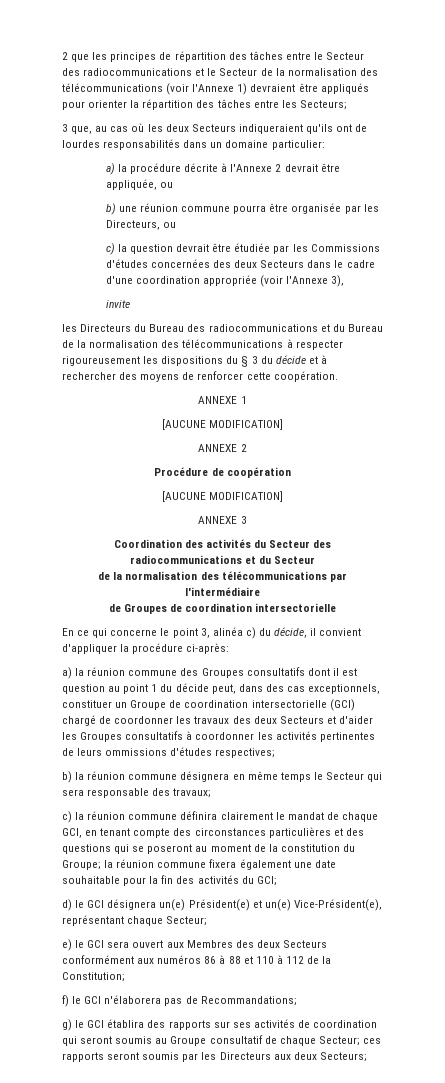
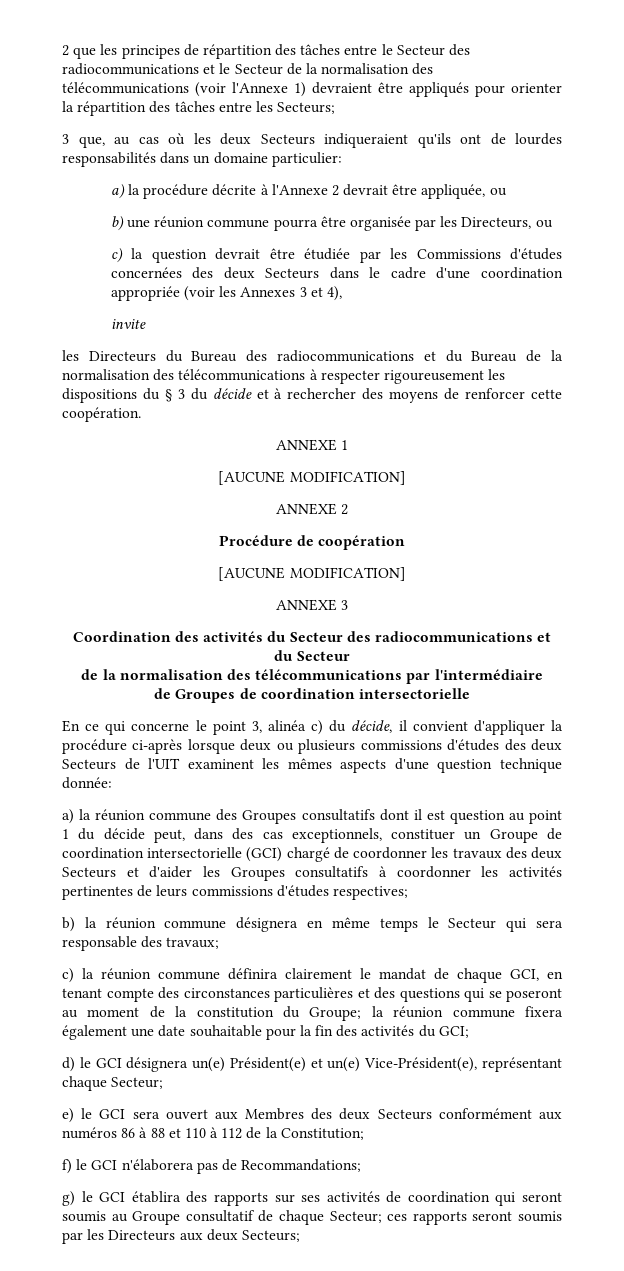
- c) la question devrait être étudiée par les Commissions d'études concernées des deux Secteurs dans le cadre d'une coordination appropriée (voir l'Annexe 3),
+ c) la question devrait être étudiée par les Commissions d'études concernées des deux Secteurs dans le cadre d'une coordination appropriée (voir les Annexes 3 et 4),
- En ce qui concerne le point 3, alinéa c) du décide, il convient d'appliquer la procédure ci-après:
+ En ce qui concerne le point 3, alinéa c) du décide, il convient d'appliquer la procédure ci-après lorsque deux ou plusieurs commissions d'études des deux Secteurs de l'UIT examinent les mêmes aspects d'une question technique donnée:
- a) la réunion commune des Groupes consultatifs dont il est question au point 1 du décide peut, dans des cas exceptionnels, constituer un Groupe de coordination intersectorielle (GCI) chargé de coordonner les travaux des deux Secteurs et d'aider les Groupes consultatifs à coordonner les activités pertinentes de leurs ommissions d'études respectives;
+ a) la réunion commune des Groupes consultatifs dont il est question au point 1 du décide peut, dans des cas exceptionnels, constituer un Groupe de coordination intersectorielle (GCI) chargé de coordonner les travaux des deux Secteurs et d'aider les Groupes consultatifs à coordonner les activités pertinentes de leurs commissions d'études respectives;

